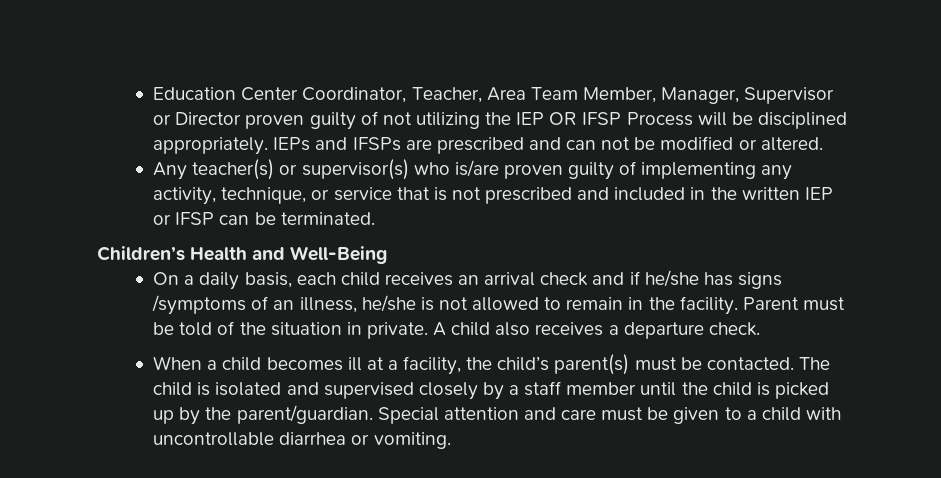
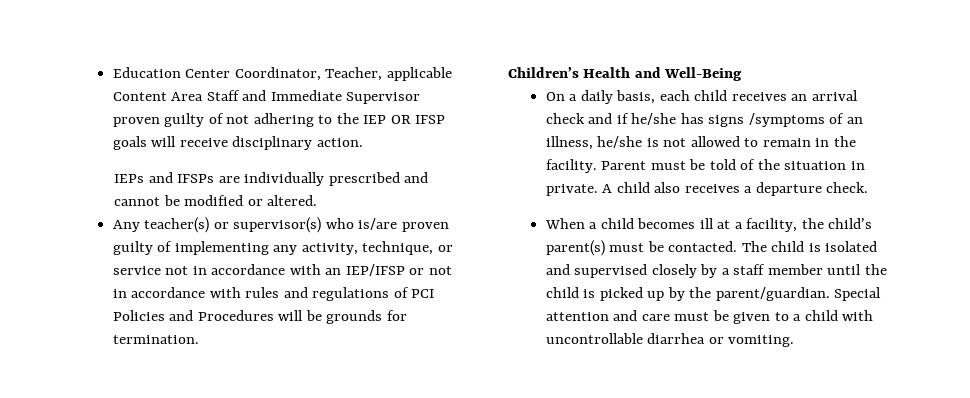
- Education Center Coordinator, Teacher, Area Team Member, Manager, Supervisor or Director proven guilty of not utilizing the IEP OR IFSP Process will be disciplined appropriately. IEPs and IFSPs are prescribed and can not be modified or altered.
+ Education Center Coordinator, Teacher, applicable Content Area Staff and Immediate Supervisor proven guilty of not adhering to the IEP OR IFSP goals will receive disciplinary action.
+ IEPs and IFSPs are individually prescribed and cannot be modified or altered.
- Any teacher(s) or supervisor(s) who is/are proven guilty of implementing any activity, technique, or service that is not prescribed and included in the written IEP or IFSP can be terminated.
+ Any teacher(s) or supervisor(s) who is/are proven guilty of implementing any activity, technique, or service not in accordance with an IEP/IFSP or not in accordance with rules and regulations of PCI Policies and Procedures will be grounds for termination.

